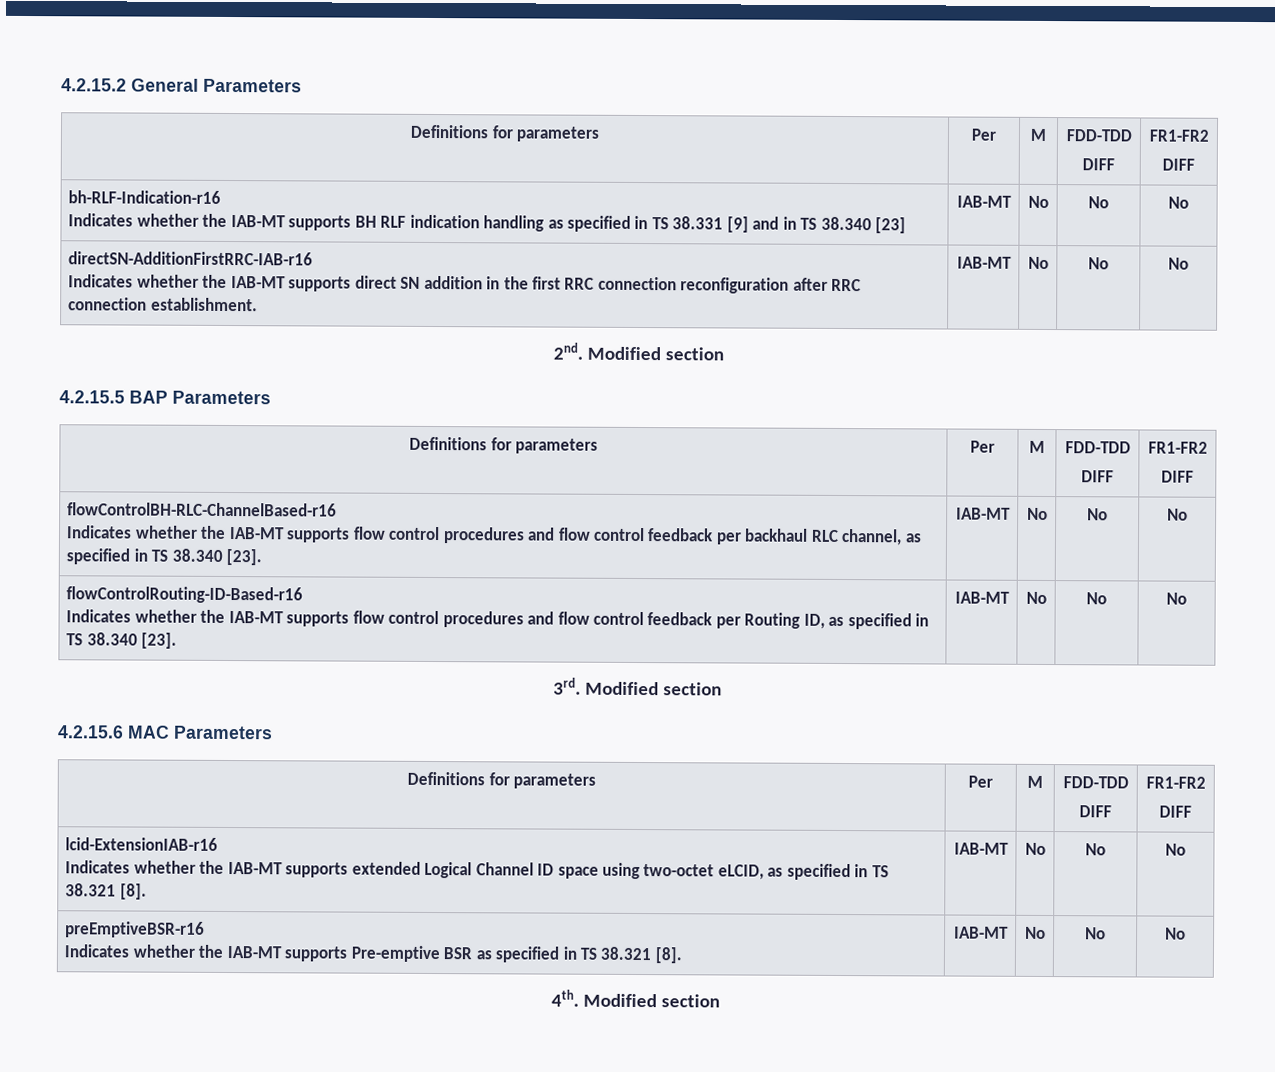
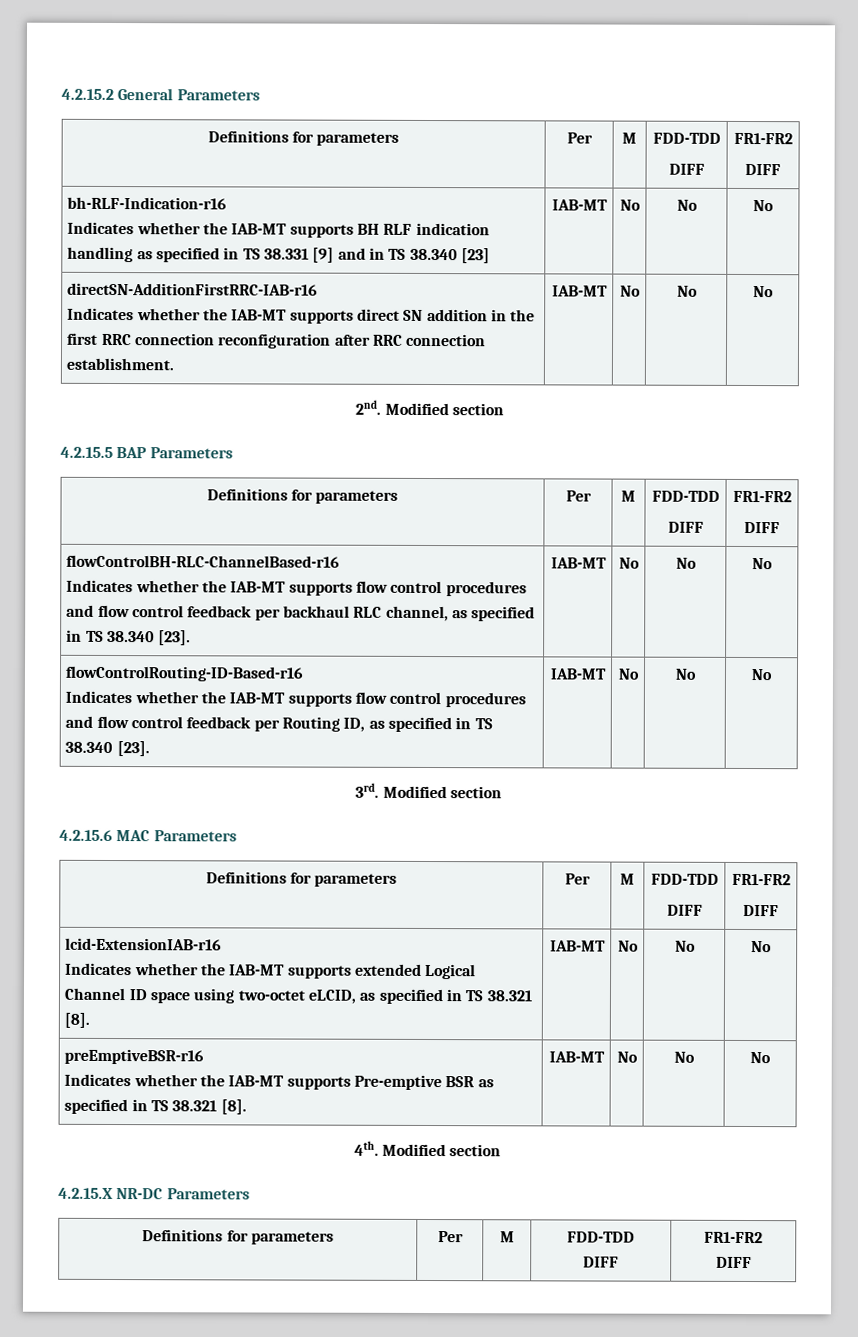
+ 4.2.15.X NR-DC Parameters
+ Definitions for parameters | Per | M | FDD-TDD
+ DIFF | FR1-FR2
+ DIFF

